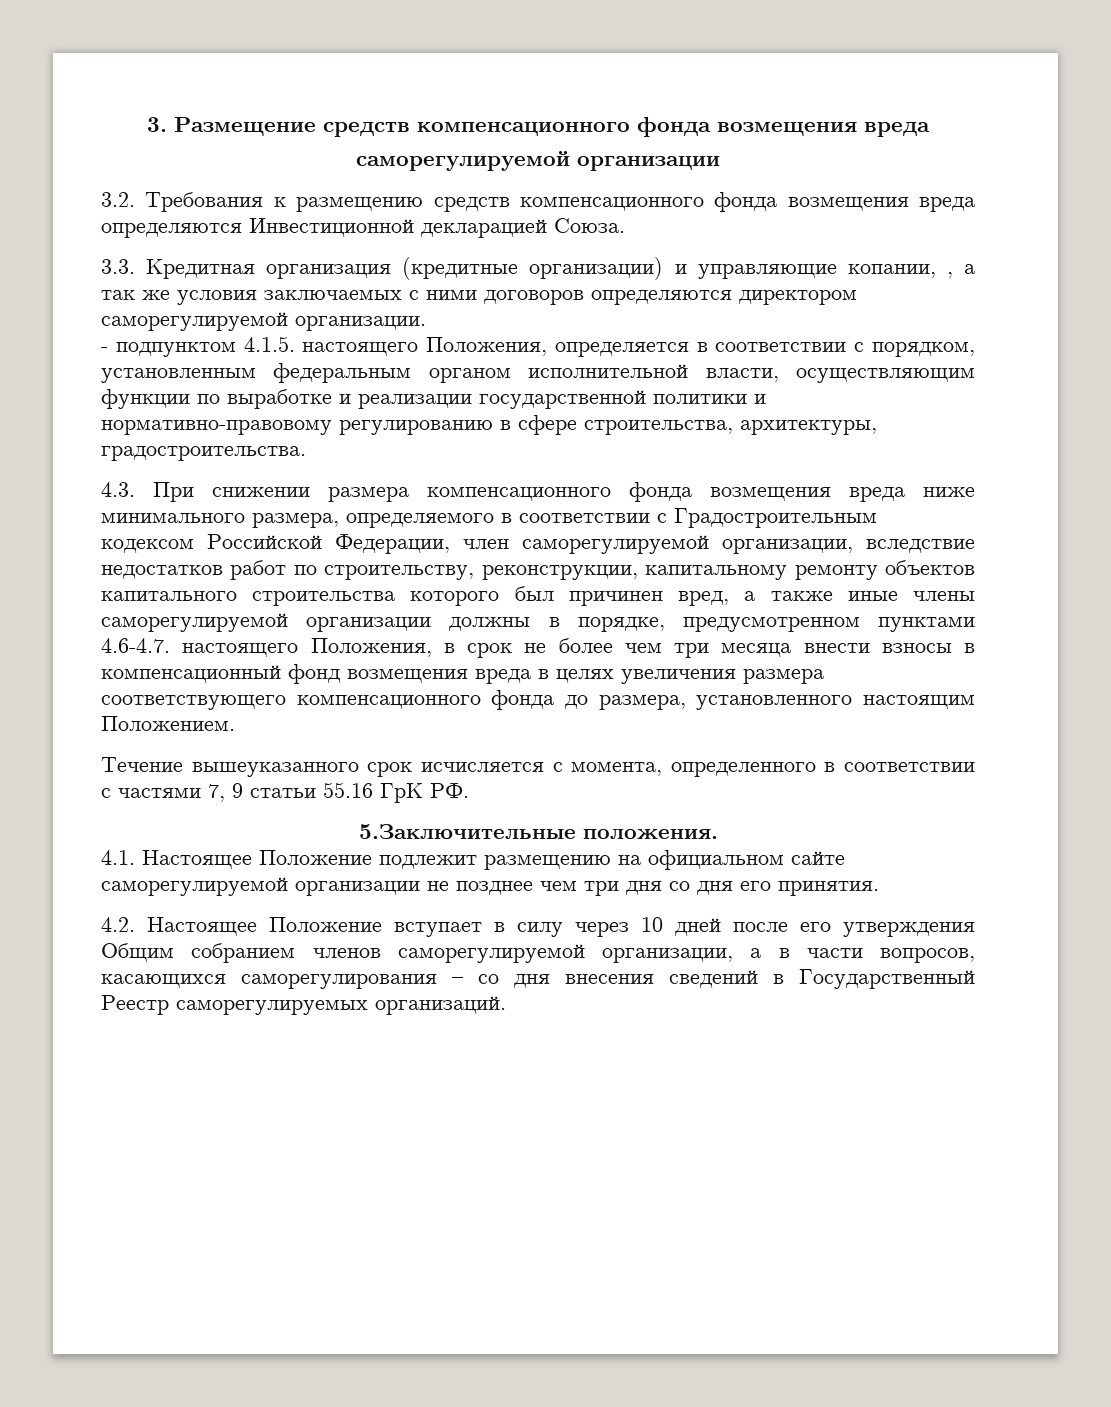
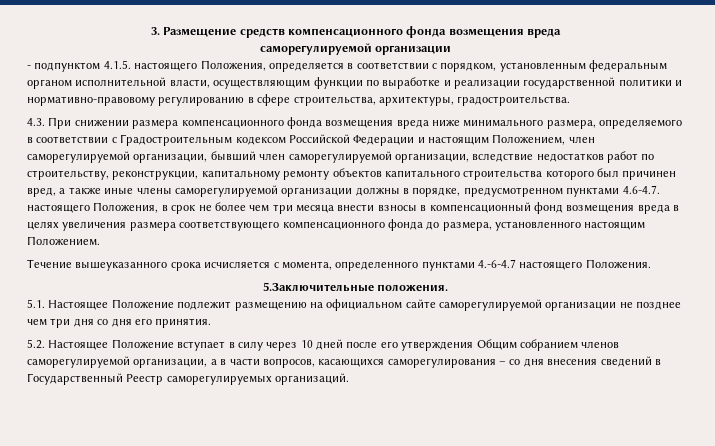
- 3.2. Требования к размещению средств компенсационного фонда возмещения вреда определяются Инвестиционной декларацией Союза.
- 3.3. Кредитная организация (кредитные организации) и управляющие копании, , а так же условия заключаемых с ними договоров определяются директором саморегулируемой организации.
- 4.3. При снижении размера компенсационного фонда возмещения вреда ниже минимального размера, определяемого в соответствии с Градостроительным кодексом Российской Федерации, член саморегулируемой организации, вследствие недостатков работ по строительству, реконструкции, капитальному ремонту объектов капитального строительства которого был причинен вред, а также иные члены саморегулируемой организации должны в порядке, предусмотренном пунктами 4.6-4.7. настоящего Положения, в срок не более чем три месяца внести взносы в компенсационный фонд возмещения вреда в целях увеличения размера соответствующего компенсационного фонда до размера, установленного настоящим Положением.
+ 4.3. При снижении размера компенсационного фонда возмещения вреда ниже минимального размера, определяемого в соответствии с Градостроительным кодексом Российской Федерации и настоящим Положением, член саморегулируемой организации, бывший член саморегулируемой организации, вследствие недостатков работ по строительству, реконструкции, капитальному ремонту объектов капитального строительства которого был причинен вред, а также иные члены саморегулируемой организации должны в порядке, предусмотренном пунктами 4.6-4.7. настоящего Положения, в срок не более чем три месяца внести взносы в компенсационный фонд возмещения вреда в целях увеличения размера соответствующего компенсационного фонда до размера, установленного настоящим Положением.
- Течение вышеуказанного срок исчисляется с момента, определенного в соответствии с частями 7, 9 статьи 55.16 ГрК РФ.
+ Течение вышеуказанного срока исчисляется с момента, определенного пунктами 4.-6-4.7 настоящего Положения.
- 4.1. Настоящее Положение подлежит размещению на официальном сайте саморегулируемой организации не позднее чем три дня со дня его принятия.
+ 5.1. Настоящее Положение подлежит размещению на официальном сайте саморегулируемой организации не позднее чем три дня со дня его принятия.
- 4.2. Настоящее Положение вступает в силу через 10 дней после его утверждения Общим собранием членов саморегулируемой организации, а в части вопросов, касающихся саморегулирования – со дня внесения сведений в Государственный Реестр саморегулируемых организаций.
+ 5.2. Настоящее Положение вступает в силу через 10 дней после его утверждения Общим собранием членов саморегулируемой организации, а в части вопросов, касающихся саморегулирования – со дня внесения сведений в Государственный Реестр саморегулируемых организаций.

